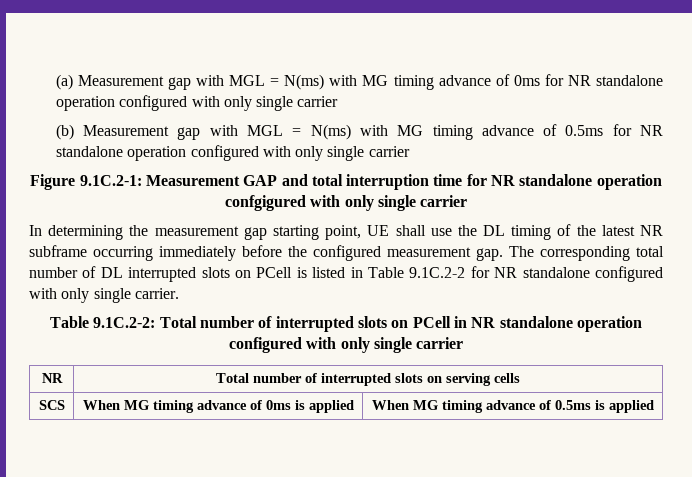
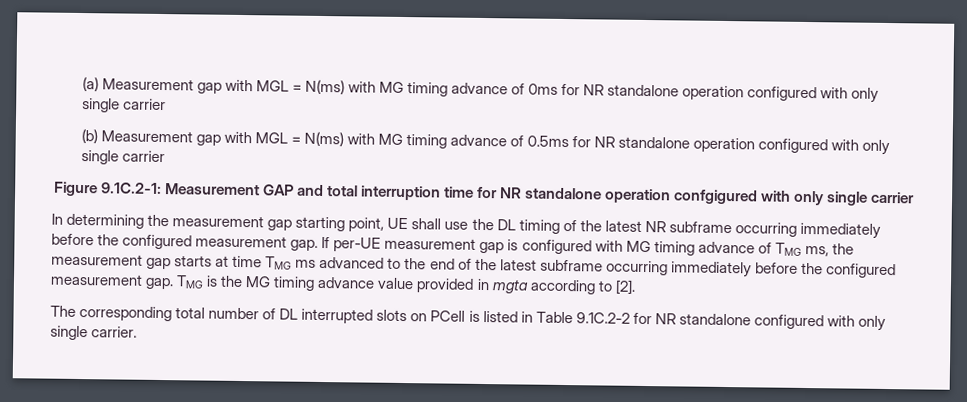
- In determining the measurement gap starting point, UE shall use the DL timing of the latest NR subframe occurring immediately before the configured measurement gap. The corresponding total number of DL interrupted slots on PCell is listed in Table 9.1C.2-2 for NR standalone configured with only single carrier.
+ In determining the measurement gap starting point, UE shall use the DL timing of the latest NR subframe occurring immediately before the configured measurement gap. If per-UE measurement gap is configured with MG timing advance of TMG ms, the measurement gap starts at time TMG ms advanced to the end of the latest subframe occurring immediately before the configured measurement gap. TMG is the MG timing advance value provided in mgta according to [2].
+ The corresponding total number of DL interrupted slots on PCell is listed in Table 9.1C.2-2 for NR standalone configured with only single carrier.
- Table 9.1C.2-2: Total number of interrupted slots on PCell in NR standalone operation configured with only single carrier
- NR | Total number of interrupted slots on serving cells
- SCS | When MG timing advance of 0ms is applied | When MG timing advance of 0.5ms is applied

